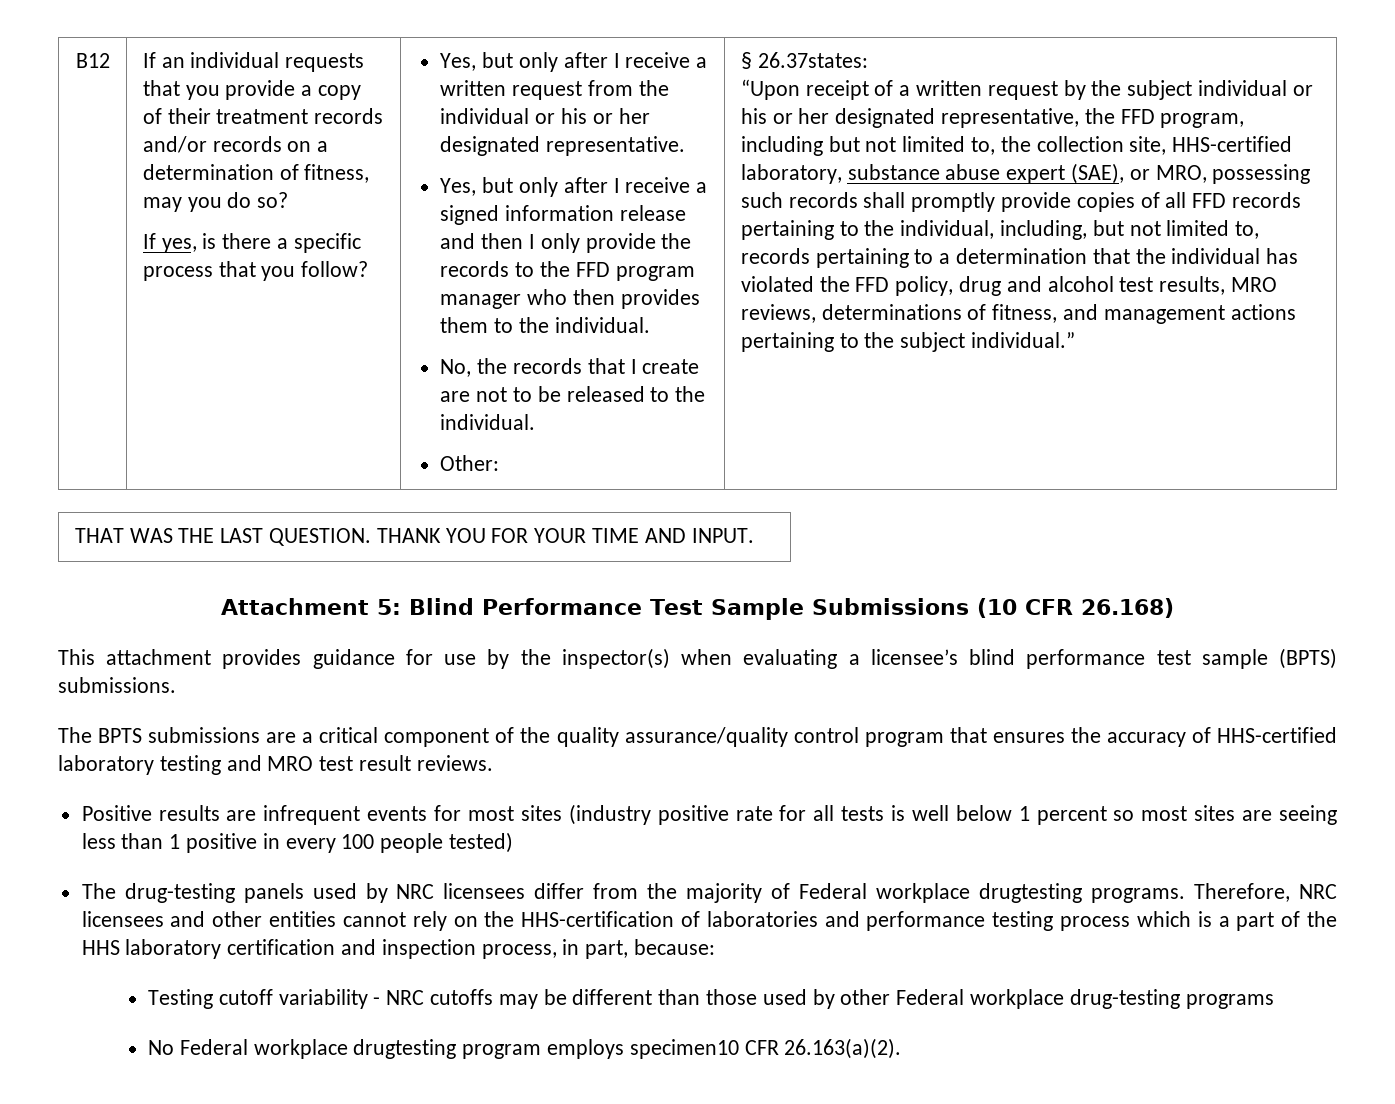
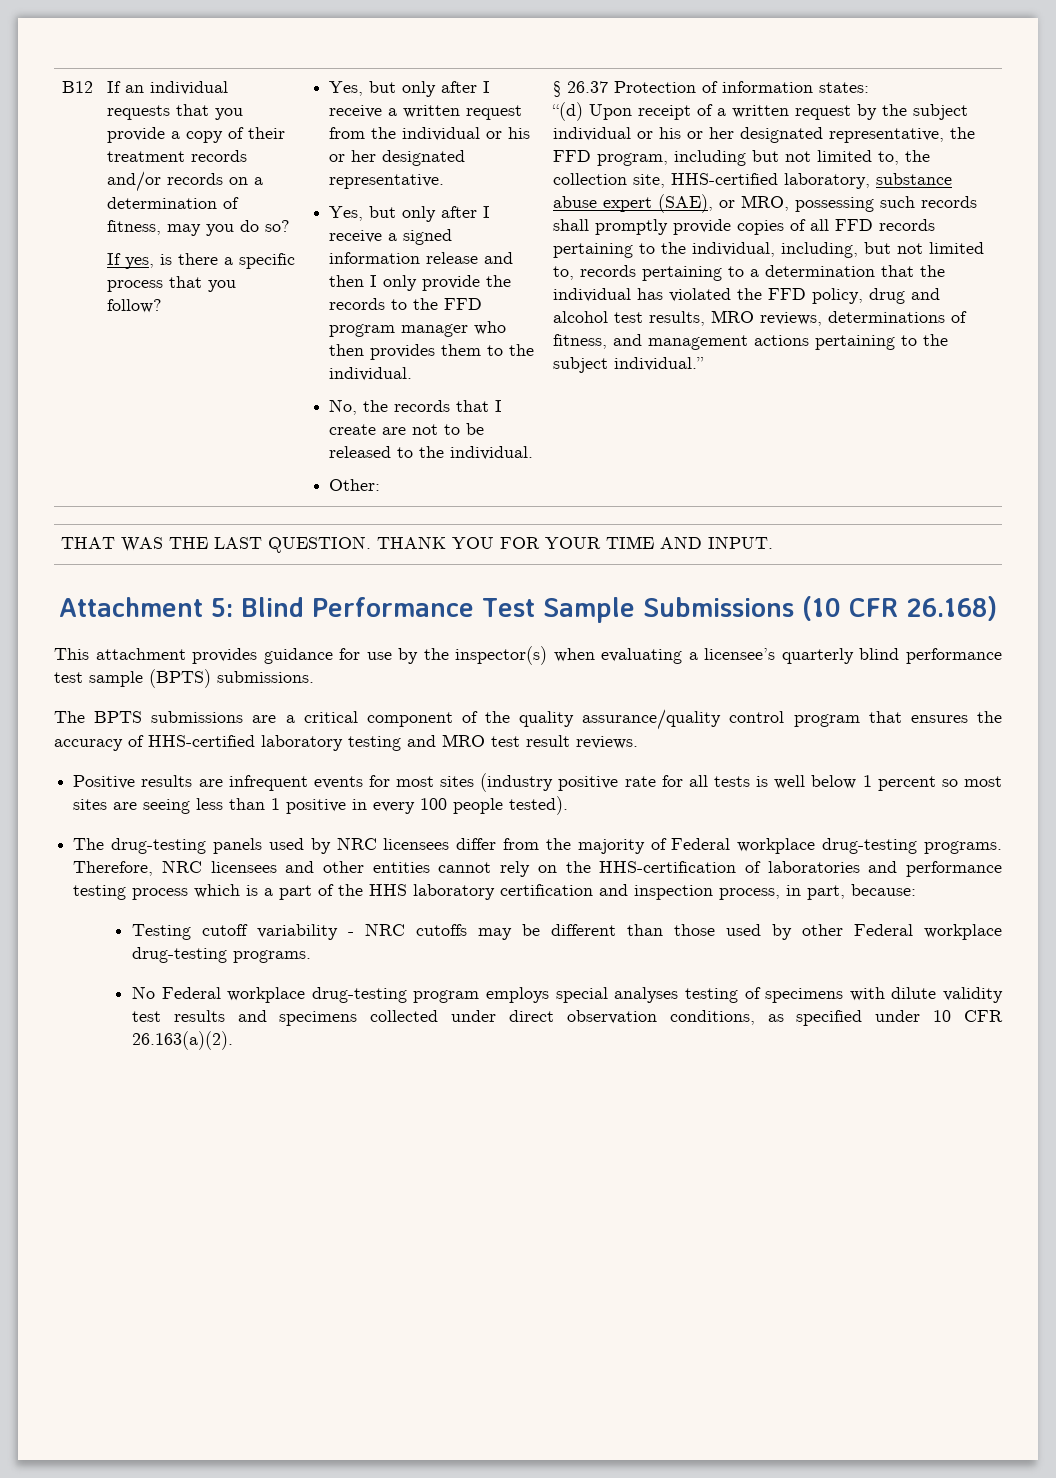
- § 26.37states:
- “Upon receipt of a written request by the subject individual or his or her designated representative, the FFD program, including but not limited to, the collection site, HHS-certified laboratory, substance abuse expert (SAE), or MRO, possessing such records shall promptly provide copies of all FFD records pertaining to the individual, including, but not limited to, records pertaining to a determination that the individual has violated the FFD policy, drug and alcohol test results, MRO reviews, determinations of fitness, and management actions pertaining to the subject individual.”
+ § 26.37 Protection of information states:
+ “(d) Upon receipt of a written request by the subject individual or his or her designated representative, the FFD program, including but not limited to, the collection site, HHS-certified laboratory, substance abuse expert (SAE), or MRO, possessing such records shall promptly provide copies of all FFD records pertaining to the individual, including, but not limited to, records pertaining to a determination that the individual has violated the FFD policy, drug and alcohol test results, MRO reviews, determinations of fitness, and management actions pertaining to the subject individual.”
- This attachment provides guidance for use by the inspector(s) when evaluating a licensee’s blind performance test sample (BPTS) submissions.
+ This attachment provides guidance for use by the inspector(s) when evaluating a licensee’s quarterly blind performance test sample (BPTS) submissions.
- Positive results are infrequent events for most sites (industry positive rate for all tests is well below 1 percent so most sites are seeing less than 1 positive in every 100 people tested)
+ Positive results are infrequent events for most sites (industry positive rate for all tests is well below 1 percent so most sites are seeing less than 1 positive in every 100 people tested).
- The drug-testing panels used by NRC licensees differ from the majority of Federal workplace drugtesting programs.
+ The drug-testing panels used by NRC licensees differ from the majority of Federal workplace drug-testing programs.
- Testing cutoff variability - NRC cutoffs may be different than those used by other Federal workplace drug-testing programs
+ Testing cutoff variability - NRC cutoffs may be different than those used by other Federal workplace drug-testing programs.
- No Federal workplace drugtesting program employs specimen10 CFR 26.163(a)(2).
+ No Federal workplace drug-testing program employs special analyses testing of specimens with dilute validity test results and specimens collected under direct observation conditions, as specified under 10 CFR 26.163(a)(2).

